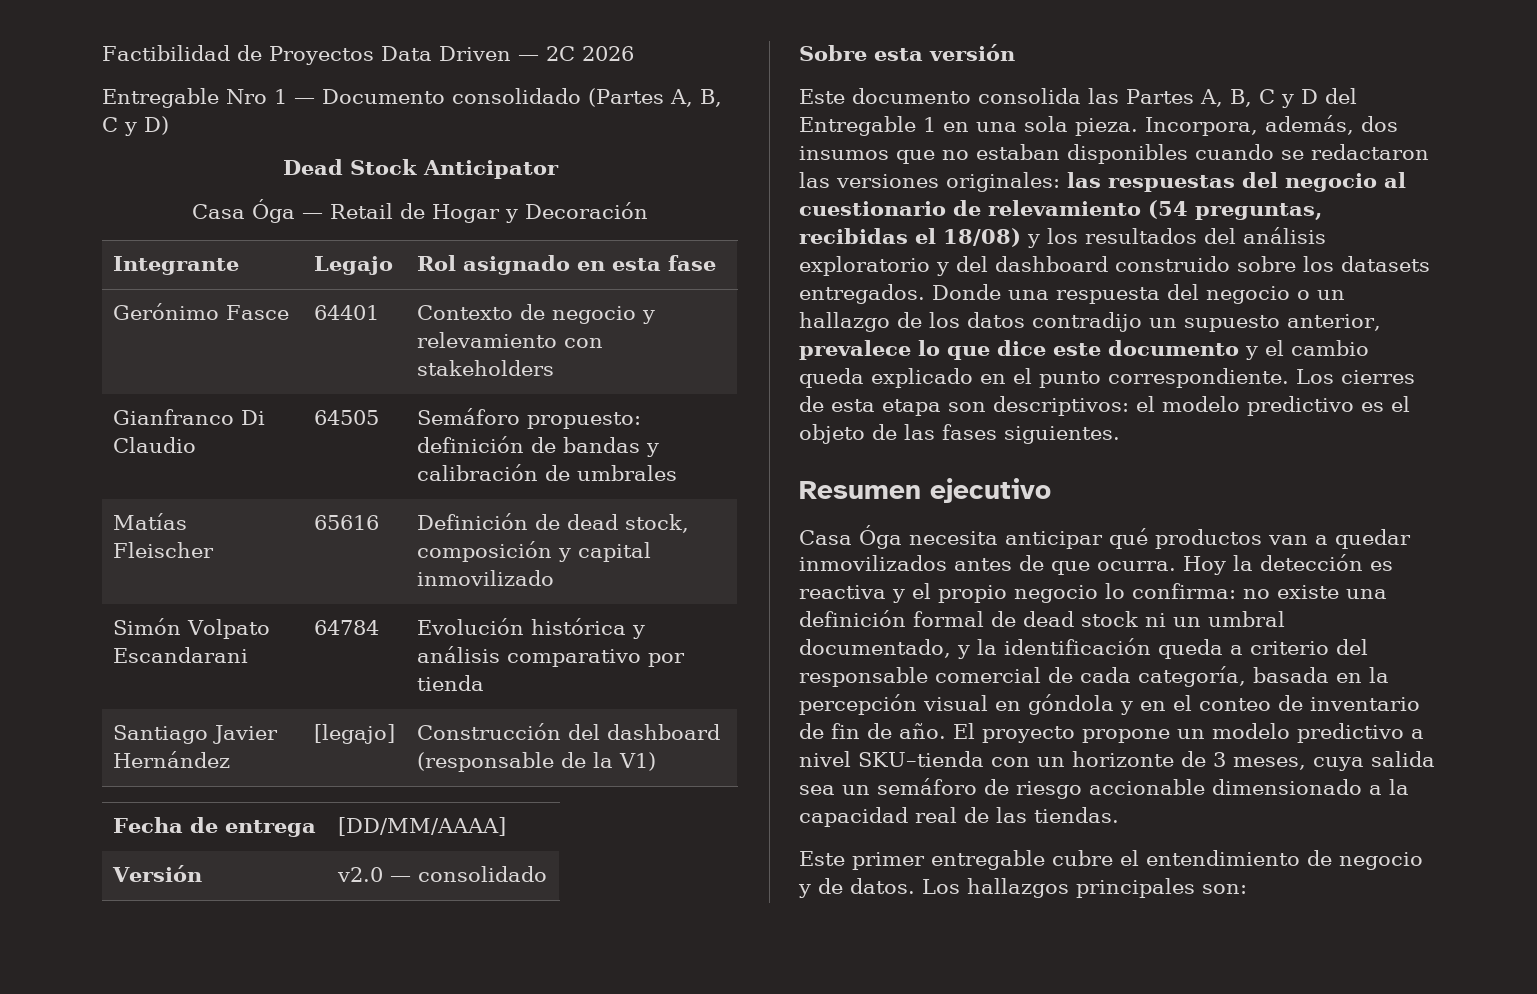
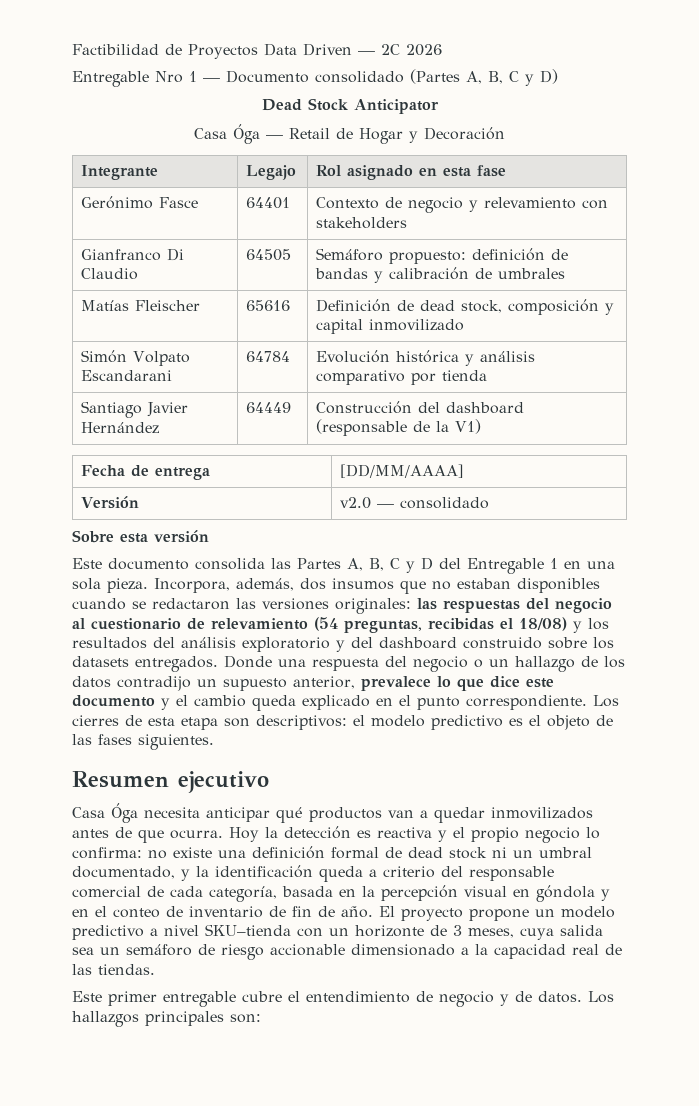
- Santiago Javier Hernández | [legajo] | Construcción del dashboard (responsable de la V1)
+ Santiago Javier Hernández | 64449 | Construcción del dashboard (responsable de la V1)

